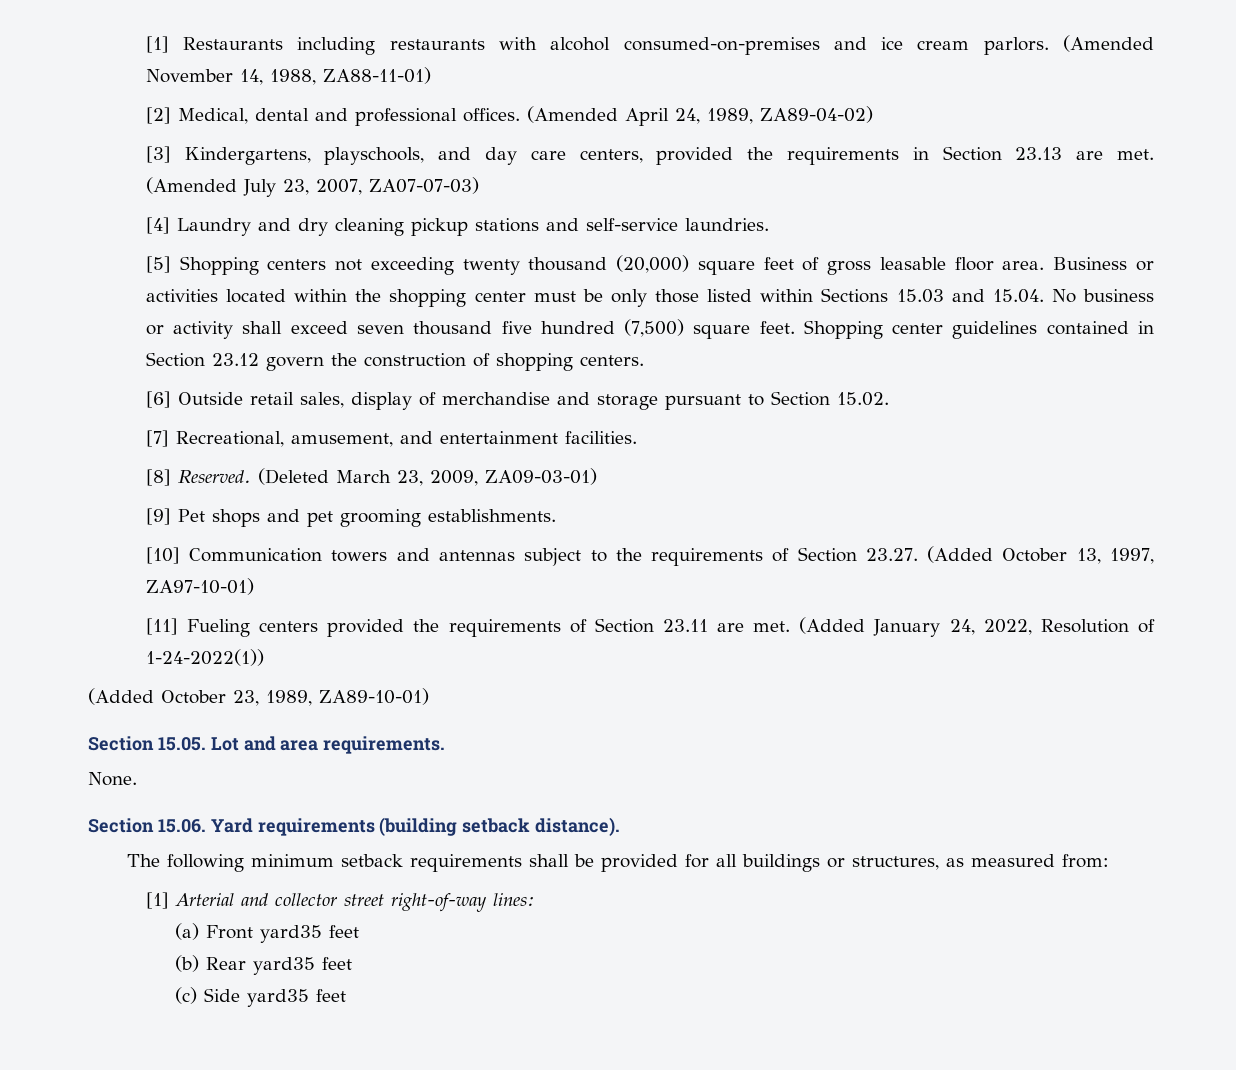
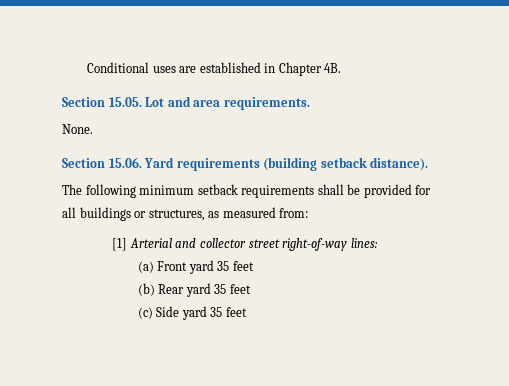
- [1] Restaurants including restaurants with alcohol consumed-on-premises and ice cream parlors. (Amended November 14, 1988, ZA88-11-01)
- [2] Medical, dental and professional offices. (Amended April 24, 1989, ZA89-04-02)
- [3] Kindergartens, playschools, and day care centers, provided the requirements in Section 23.13 are met. (Amended July 23, 2007, ZA07-07-03)
- [4] Laundry and dry cleaning pickup stations and self-service laundries.
- [5] Shopping centers not exceeding twenty thousand (20,000) square feet of gross leasable floor area. Business or activities located within the shopping center must be only those listed within Sections 15.03 and 15.04. No business or activity shall exceed seven thousand five hundred (7,500) square feet. Shopping center guidelines contained in Section 23.12 govern the construction of shopping centers.
- [6] Outside retail sales, display of merchandise and storage pursuant to Section 15.02.
- [7] Recreational, amusement, and entertainment facilities.
- [8] Reserved. (Deleted March 23, 2009, ZA09-03-01)
- [9] Pet shops and pet grooming establishments.
- [10] Communication towers and antennas subject to the requirements of Section 23.27. (Added October 13, 1997, ZA97-10-01)
- [11] Fueling centers provided the requirements of Section 23.11 are met. (Added January 24, 2022, Resolution of 1-24-2022(1))
- (Added October 23, 1989, ZA89-10-01)
+ Conditional uses are established in Chapter 4B.
- (a) Front yard35 feet
+ (a) Front yard 35 feet
- (b) Rear yard35 feet
+ (b) Rear yard 35 feet
- (c) Side yard35 feet
+ (c) Side yard 35 feet

